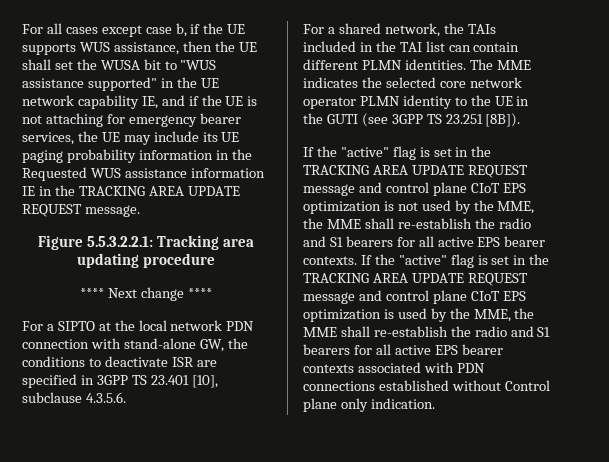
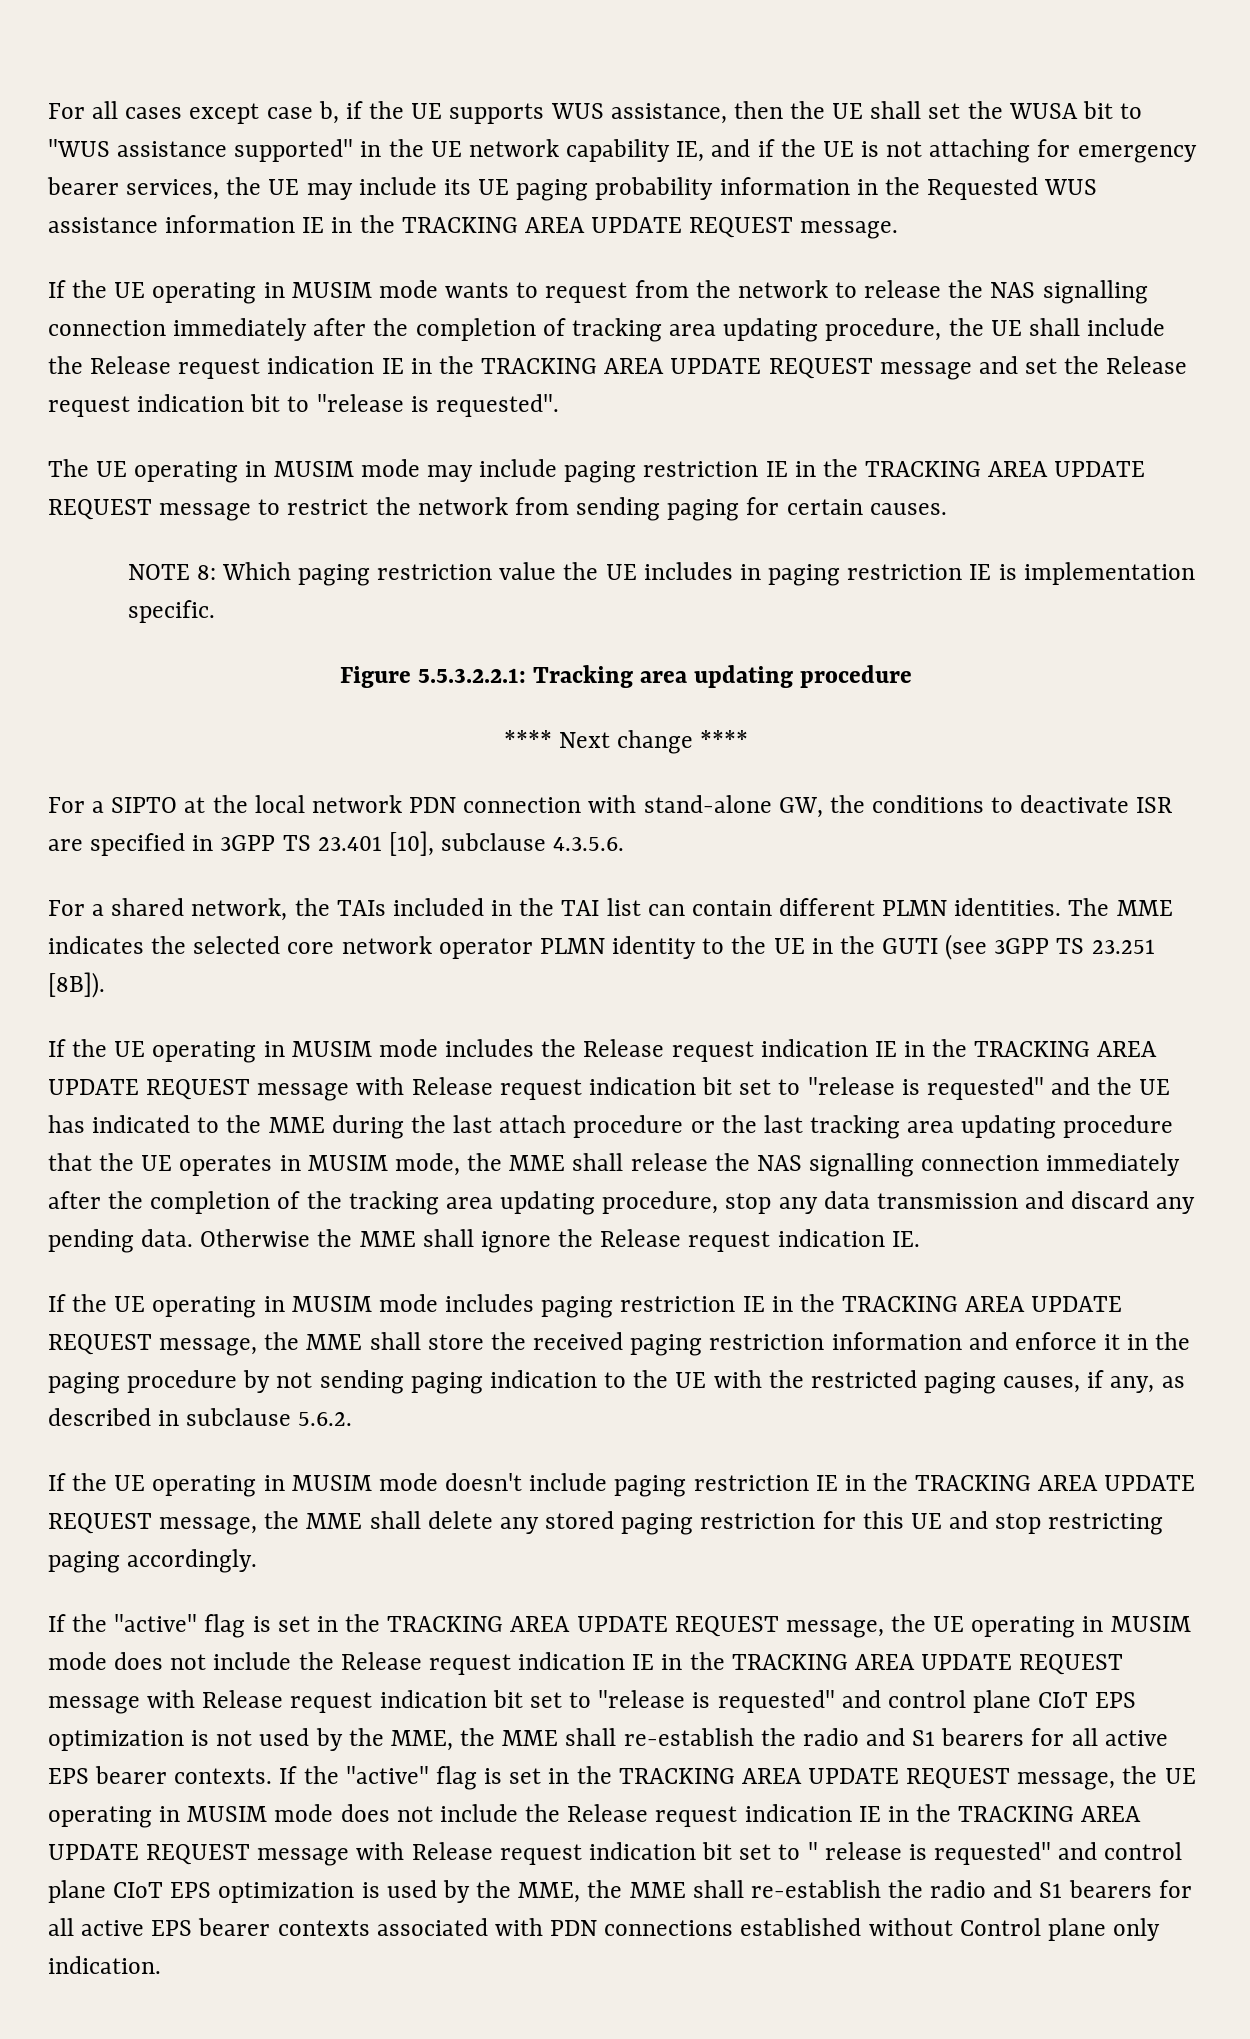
+ If the UE operating in MUSIM mode wants to request from the network to release the NAS signalling connection immediately after the completion of tracking area updating procedure, the UE shall include the Release request indication IE in the TRACKING AREA UPDATE REQUEST message and set the Release request indication bit to "release is requested".
+ The UE operating in MUSIM mode may include paging restriction IE in the TRACKING AREA UPDATE REQUEST message to restrict the network from sending paging for certain causes.
+ NOTE 8: Which paging restriction value the UE includes in paging restriction IE is implementation specific.
+ If the UE operating in MUSIM mode includes the Release request indication IE in the TRACKING AREA UPDATE REQUEST message with Release request indication bit set to "release is requested" and the UE has indicated to the MME during the last attach procedure or the last tracking area updating procedure that the UE operates in MUSIM mode, the MME shall release the NAS signalling connection immediately after the completion of the tracking area updating procedure, stop any data transmission and discard any pending data. Otherwise the MME shall ignore the Release request indication IE.
+ If the UE operating in MUSIM mode includes paging restriction IE in the TRACKING AREA UPDATE REQUEST message, the MME shall store the received paging restriction information and enforce it in the paging procedure by not sending paging indication to the UE with the restricted paging causes, if any, as described in subclause 5.6.2.
+ If the UE operating in MUSIM mode doesn't include paging restriction IE in the TRACKING AREA UPDATE REQUEST message, the MME shall delete any stored paging restriction for this UE and stop restricting paging accordingly.
- If the "active" flag is set in the TRACKING AREA UPDATE REQUEST message and control plane CIoT EPS optimization is not used by the MME, the MME shall re-establish the radio and S1 bearers for all active EPS bearer contexts.
+ If the "active" flag is set in the TRACKING AREA UPDATE REQUEST message, the UE operating in MUSIM mode does not include the Release request indication IE in the TRACKING AREA UPDATE REQUEST message with Release request indication bit set to "release is requested" and control plane CIoT EPS optimization is not used by the MME, the MME shall re-establish the radio and S1 bearers for all active EPS bearer contexts.
- If the "active" flag is set in the TRACKING AREA UPDATE REQUEST message and control plane CIoT EPS optimization is used by the MME, the MME shall re-establish the radio and S1 bearers for all active EPS bearer contexts associated with PDN connections established without Control plane only indication.
+ If the "active" flag is set in the TRACKING AREA UPDATE REQUEST message, the UE operating in MUSIM mode does not include the Release request indication IE in the TRACKING AREA UPDATE REQUEST message with Release request indication bit set to " release is requested" and control plane CIoT EPS optimization is used by the MME, the MME shall re-establish the radio and S1 bearers for all active EPS bearer contexts associated with PDN connections established without Control plane only indication.

